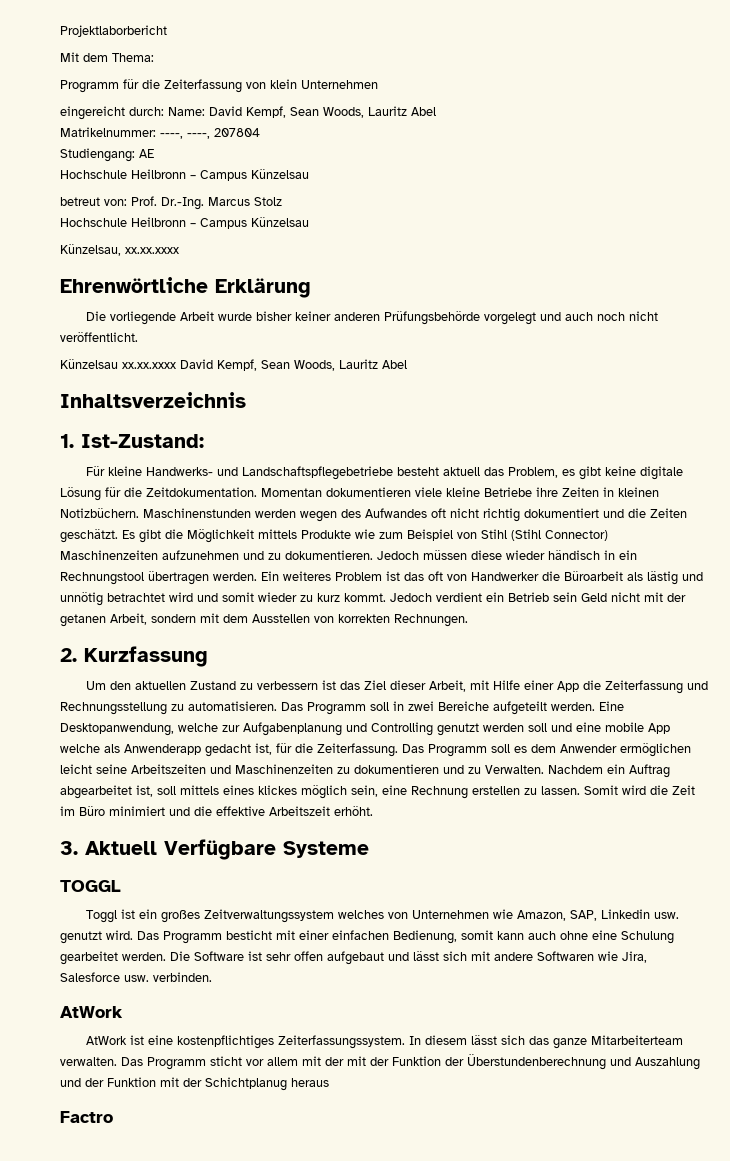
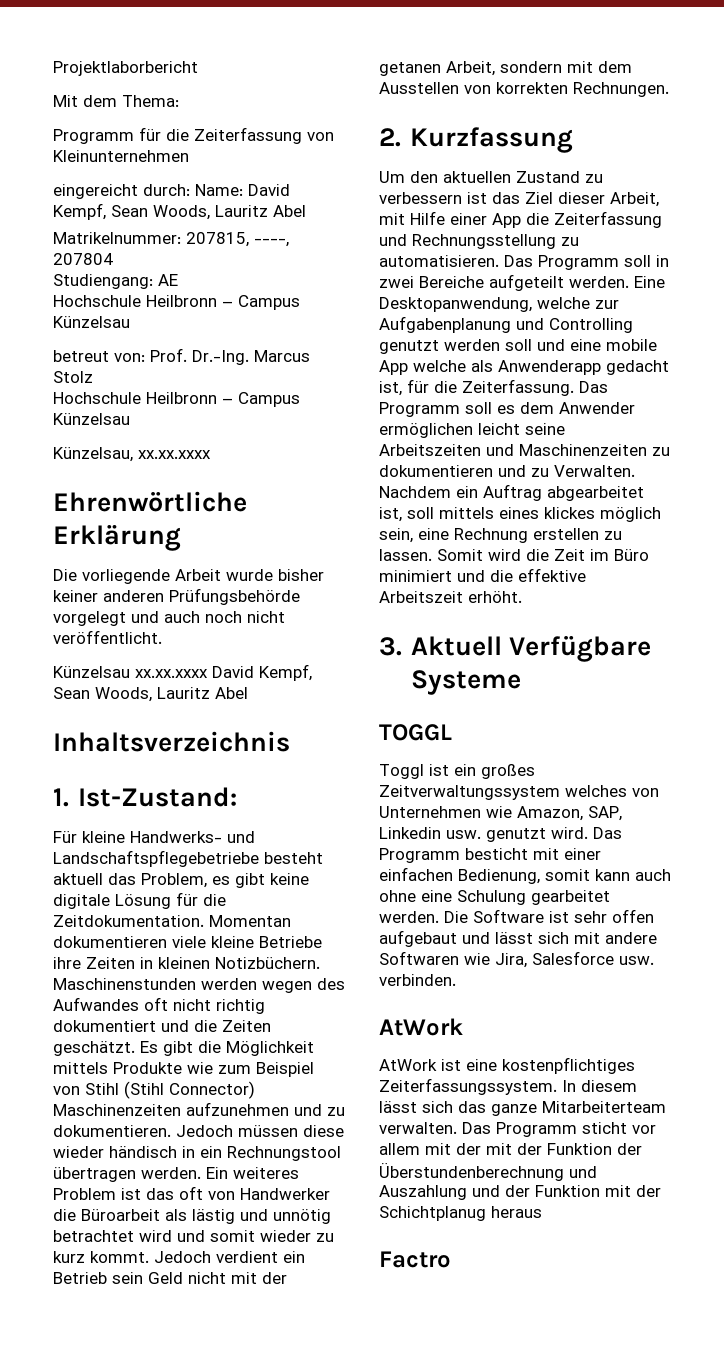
- Programm für die Zeiterfassung von klein Unternehmen
+ Programm für die Zeiterfassung von Kleinunternehmen
- Matrikelnummer: ----, ----, 207804
+ Matrikelnummer: 207815, ----, 207804

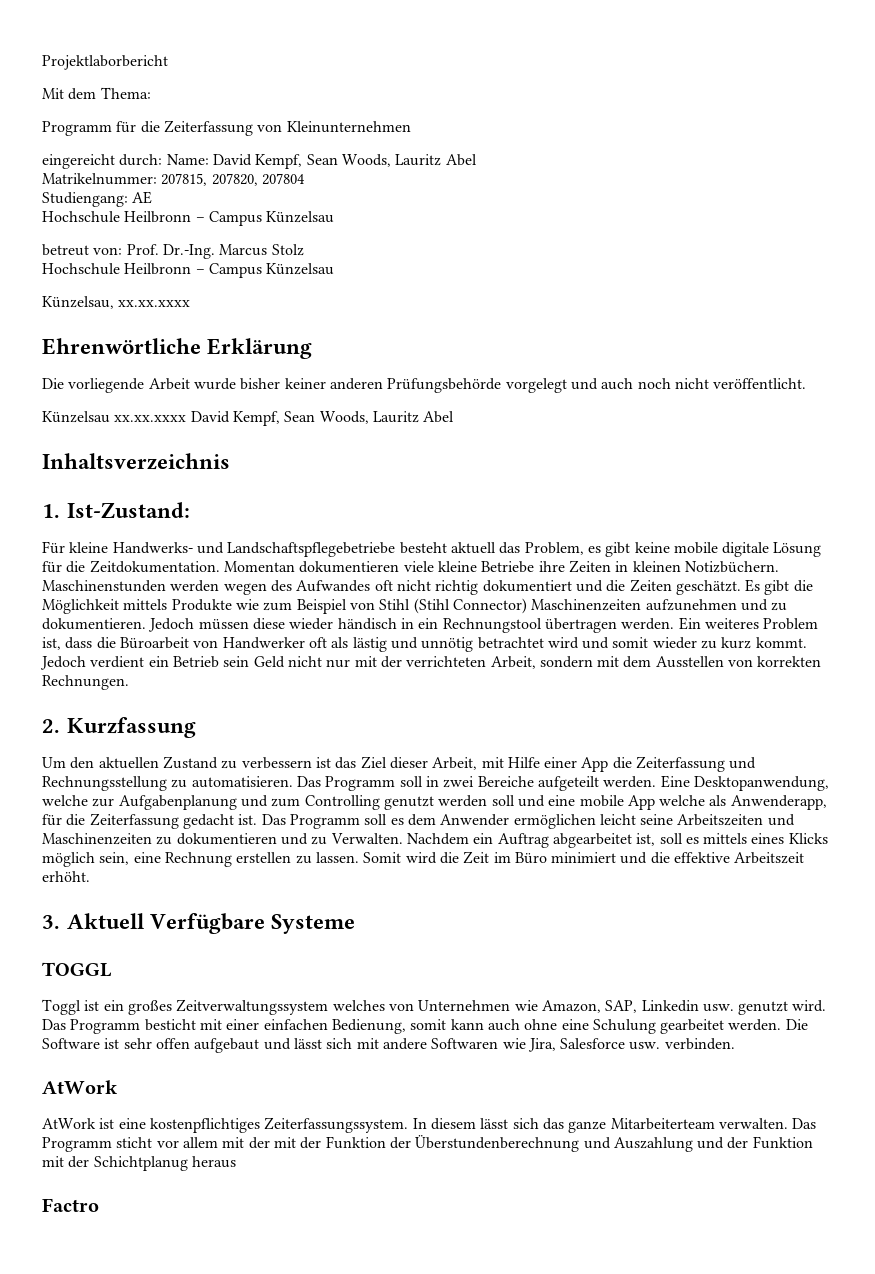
- Matrikelnummer: 207815, ----, 207804
+ Matrikelnummer: 207815, 207820, 207804
- Für kleine Handwerks- und Landschaftspflegebetriebe besteht aktuell das Problem, es gibt keine digitale Lösung für die Zeitdokumentation.
+ Für kleine Handwerks- und Landschaftspflegebetriebe besteht aktuell das Problem, es gibt keine mobile digitale Lösung für die Zeitdokumentation.
- Ein weiteres Problem ist das oft von Handwerker die Büroarbeit als lästig und unnötig betrachtet wird und somit wieder zu kurz kommt.
+ Ein weiteres Problem ist, dass die Büroarbeit von Handwerker oft als lästig und unnötig betrachtet wird und somit wieder zu kurz kommt.
- Jedoch verdient ein Betrieb sein Geld nicht mit der getanen Arbeit, sondern mit dem Ausstellen von korrekten Rechnungen.
+ Jedoch verdient ein Betrieb sein Geld nicht nur mit der verrichteten Arbeit, sondern mit dem Ausstellen von korrekten Rechnungen.
- Eine Desktopanwendung, welche zur Aufgabenplanung und Controlling genutzt werden soll und eine mobile App welche als Anwenderapp gedacht ist, für die Zeiterfassung.
+ Eine Desktopanwendung, welche zur Aufgabenplanung und zum Controlling genutzt werden soll und eine mobile App welche als Anwenderapp, für die Zeiterfassung gedacht ist.
- Nachdem ein Auftrag abgearbeitet ist, soll mittels eines klickes möglich sein, eine Rechnung erstellen zu lassen.
+ Nachdem ein Auftrag abgearbeitet ist, soll es mittels eines Klicks möglich sein, eine Rechnung erstellen zu lassen.

